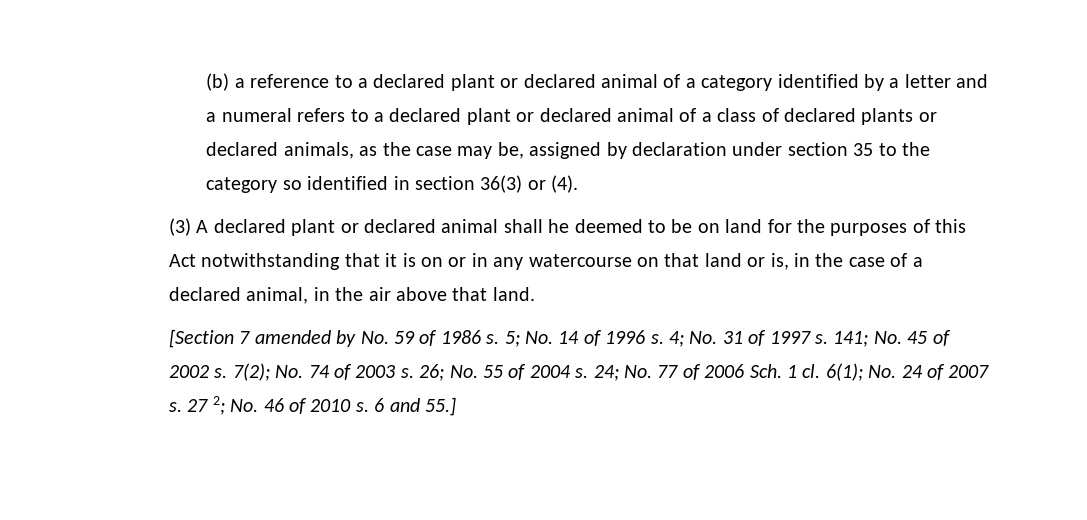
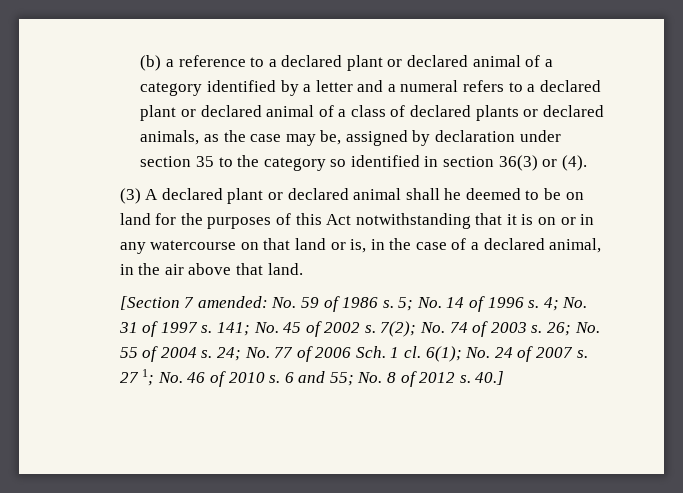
- [Section 7 amended by No. 59 of 1986 s.
+ [Section 7 amended: No. 59 of 1986 s.
- 27 2; No. 46 of 2010 s.
+ 27 1; No. 46 of 2010 s.
- 6 and 55.]
+ 6 and 55; No. 8 of 2012 s. 40.]

